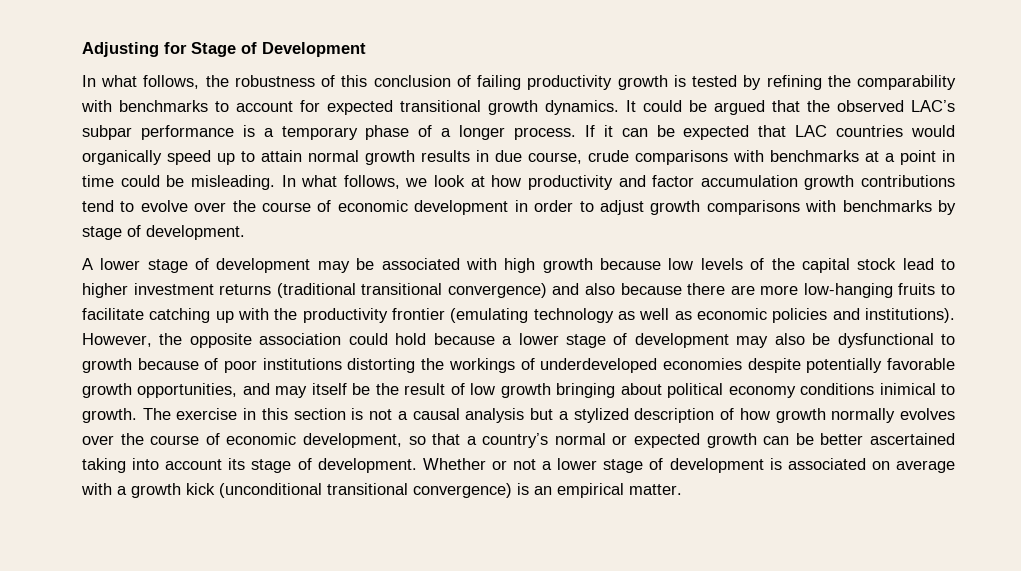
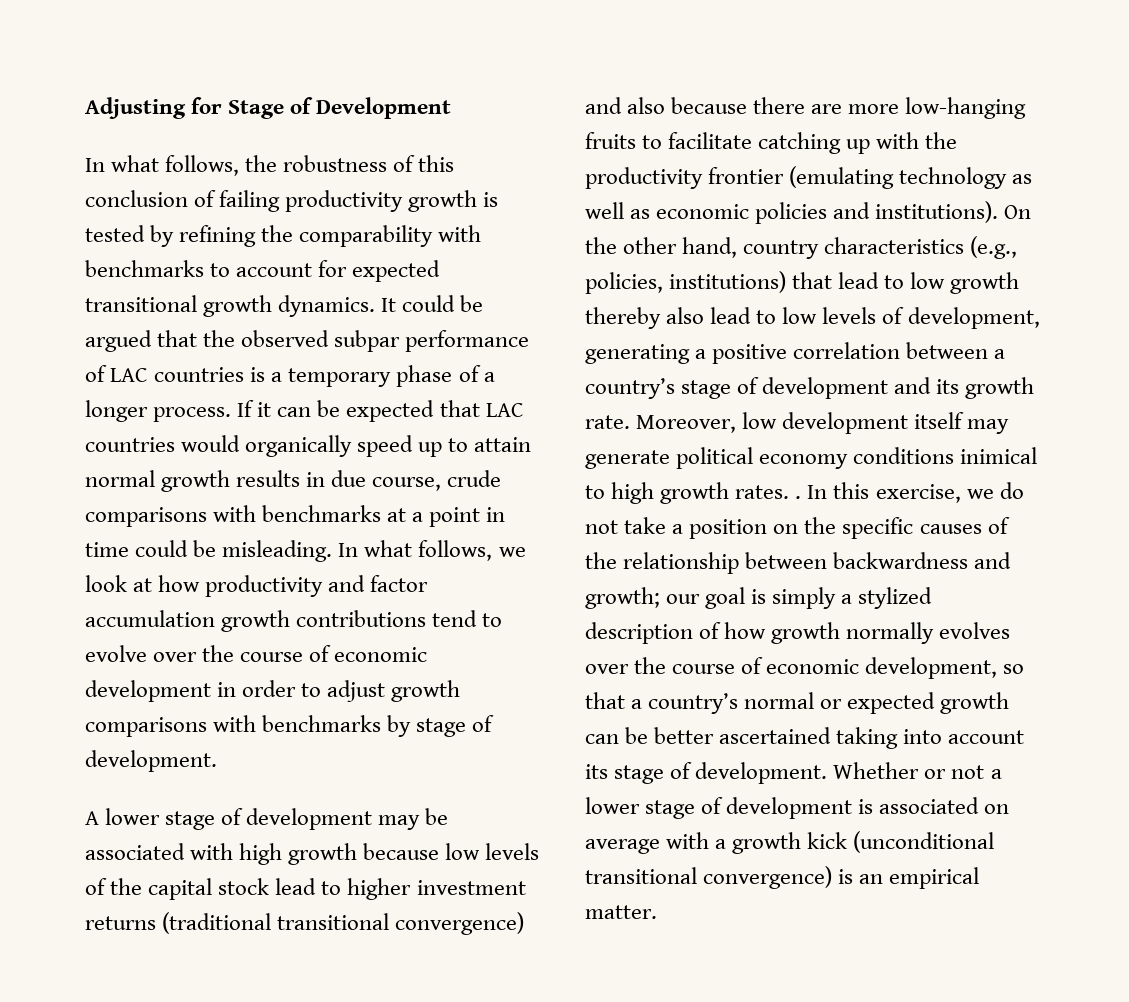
- It could be argued that the observed LAC’s subpar performance is a temporary phase of a longer process.
+ It could be argued that the observed subpar performance of LAC countries is a temporary phase of a longer process.
- However, the opposite association could hold because a lower stage of development may also be dysfunctional to growth because of poor institutions distorting the workings of underdeveloped economies despite potentially favorable growth opportunities, and may itself be the result of low growth bringing about political economy conditions inimical to growth. The exercise in this section is not a causal analysis but a stylized description of how growth normally evolves over the course of economic development, so that a country’s normal or expected growth can be better ascertained taking into account its stage of development.
+ On the other hand, country characteristics (e.g., policies, institutions) that lead to low growth thereby also lead to low levels of development, generating a positive correlation between a country’s stage of development and its growth rate. Moreover, low development itself may generate political economy conditions inimical to high growth rates. . In this exercise, we do not take a position on the specific causes of the relationship between backwardness and growth; our goal is simply a stylized description of how growth normally evolves over the course of economic development, so that a country’s normal or expected growth can be better ascertained taking into account its stage of development.

